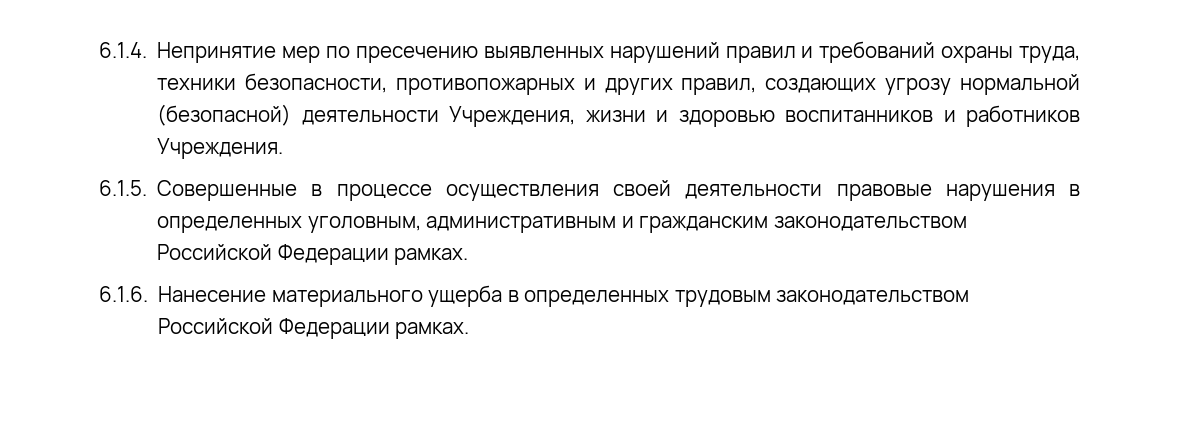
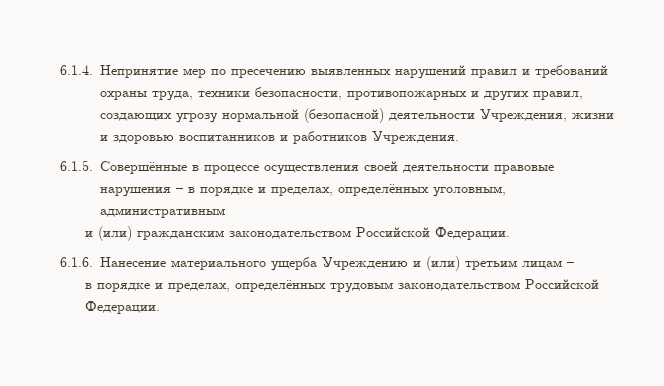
- 6.1.5. Совершенные в процессе осуществления своей деятельности правовые нарушения в определенных уголовным, административным и гражданским законодательством Российской Федерации рамках.
+ 6.1.5. Совершённые в процессе осуществления своей деятельности правовые нарушения – в порядке и пределах, определённых уголовным, административным
+ и (или) гражданским законодательством Российской Федерации.
- 6.1.6. Нанесение материального ущерба в определенных трудовым законодательством Российской Федерации рамках.
+ 6.1.6. Нанесение материального ущерба Учреждению и (или) третьим лицам –
+ в порядке и пределах, определённых трудовым законодательством Российской Федерации.

